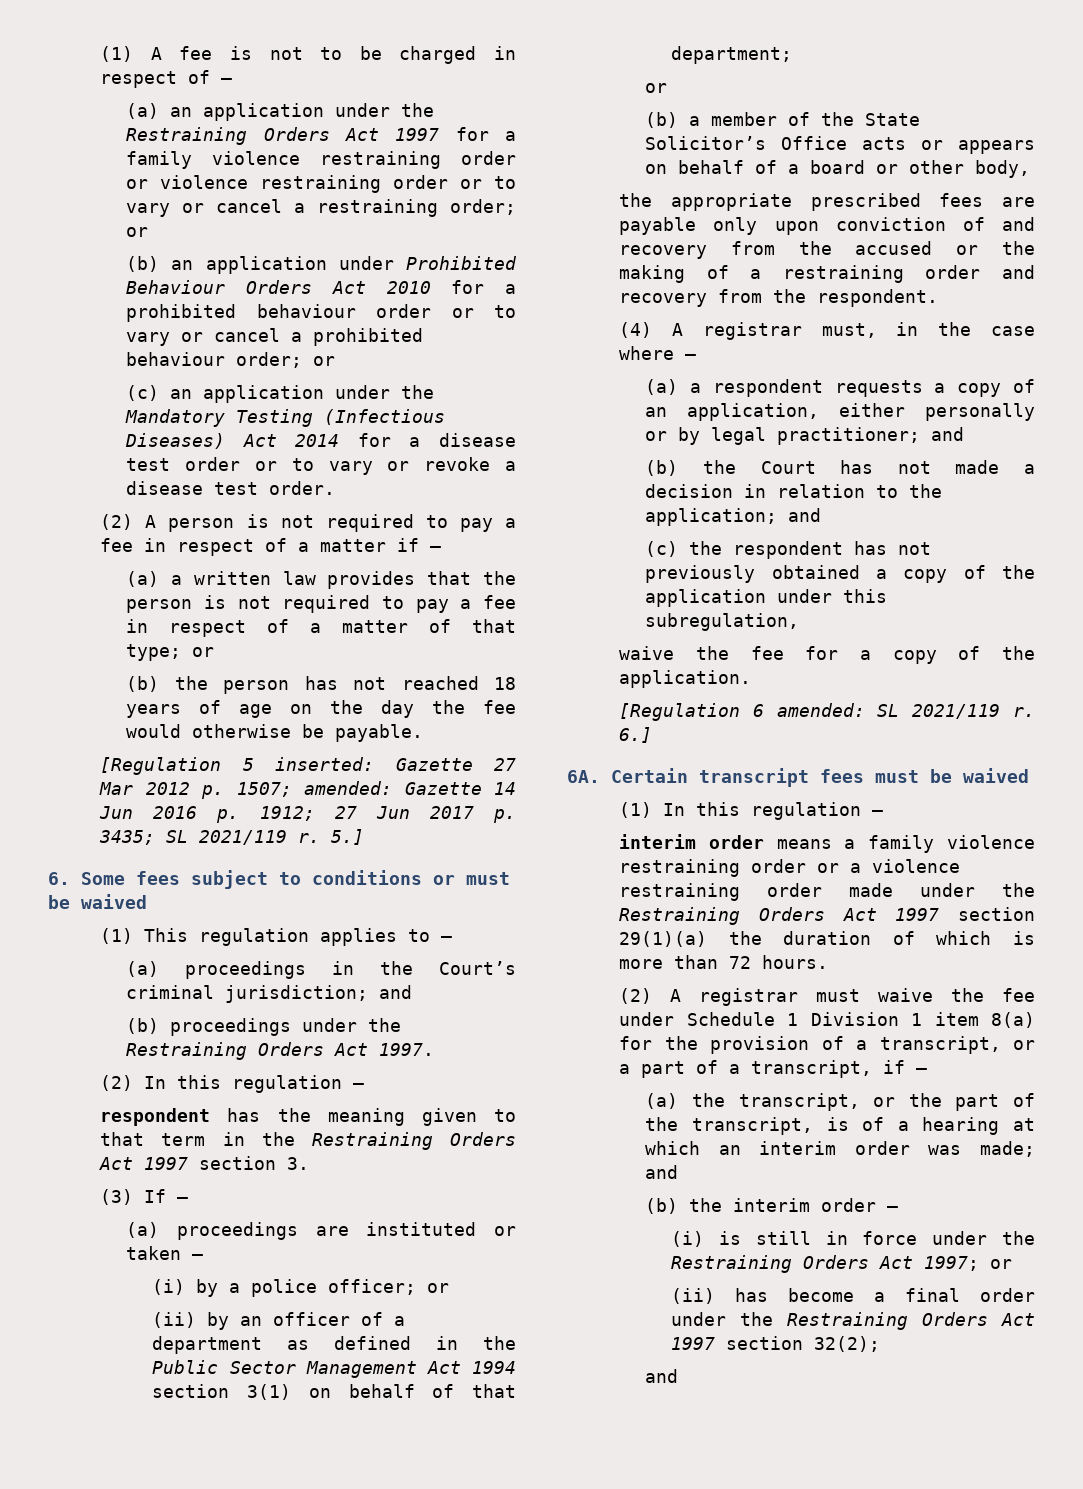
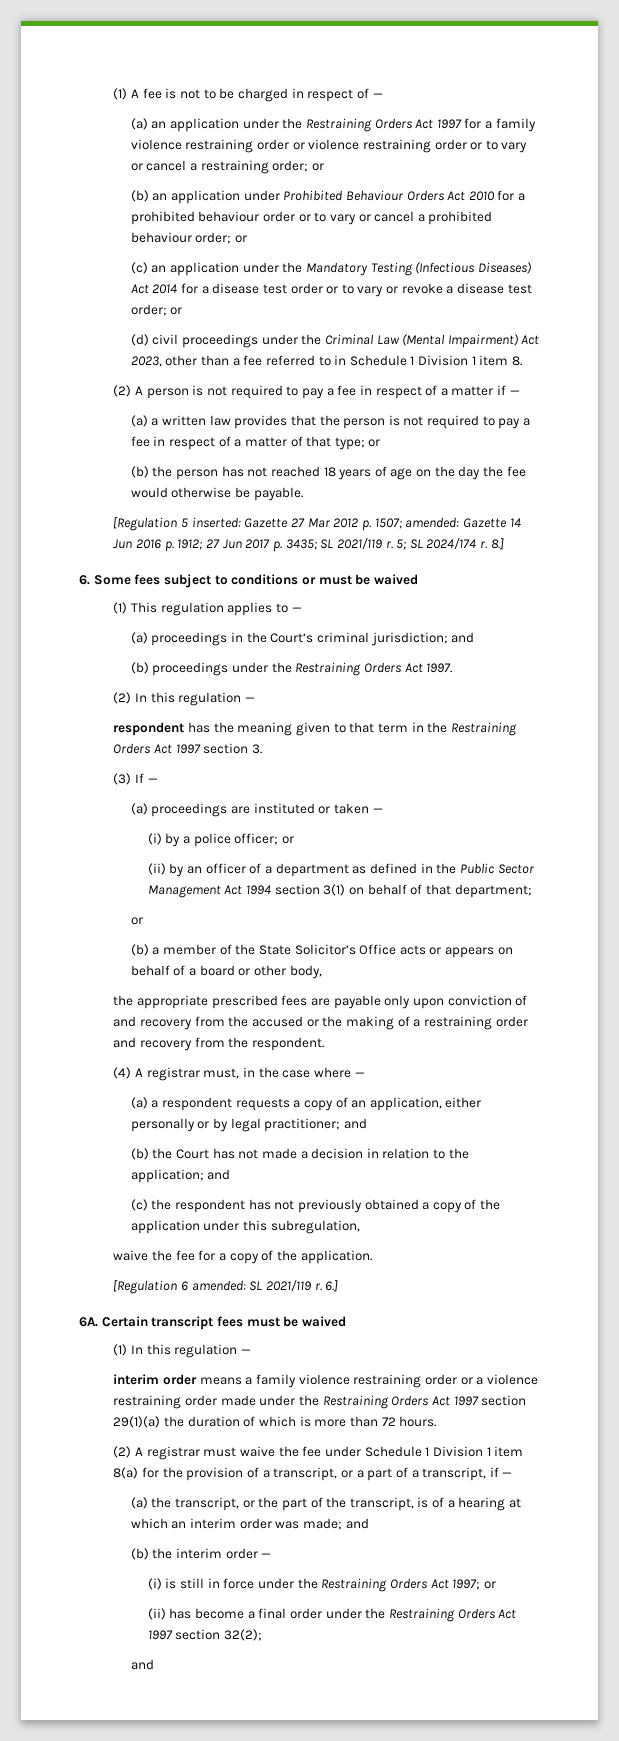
- (c) an application under the Mandatory Testing (Infectious Diseases) Act 2014 for a disease test order or to vary or revoke a disease test order.
+ (c) an application under the Mandatory Testing (Infectious Diseases) Act 2014 for a disease test order or to vary or revoke a disease test order; or
+ (d) civil proceedings under the Criminal Law (Mental Impairment) Act 2023, other than a fee referred to in Schedule 1 Division 1 item 8.
- 5.]
+ 5; SL 2024/174 r. 8.]

